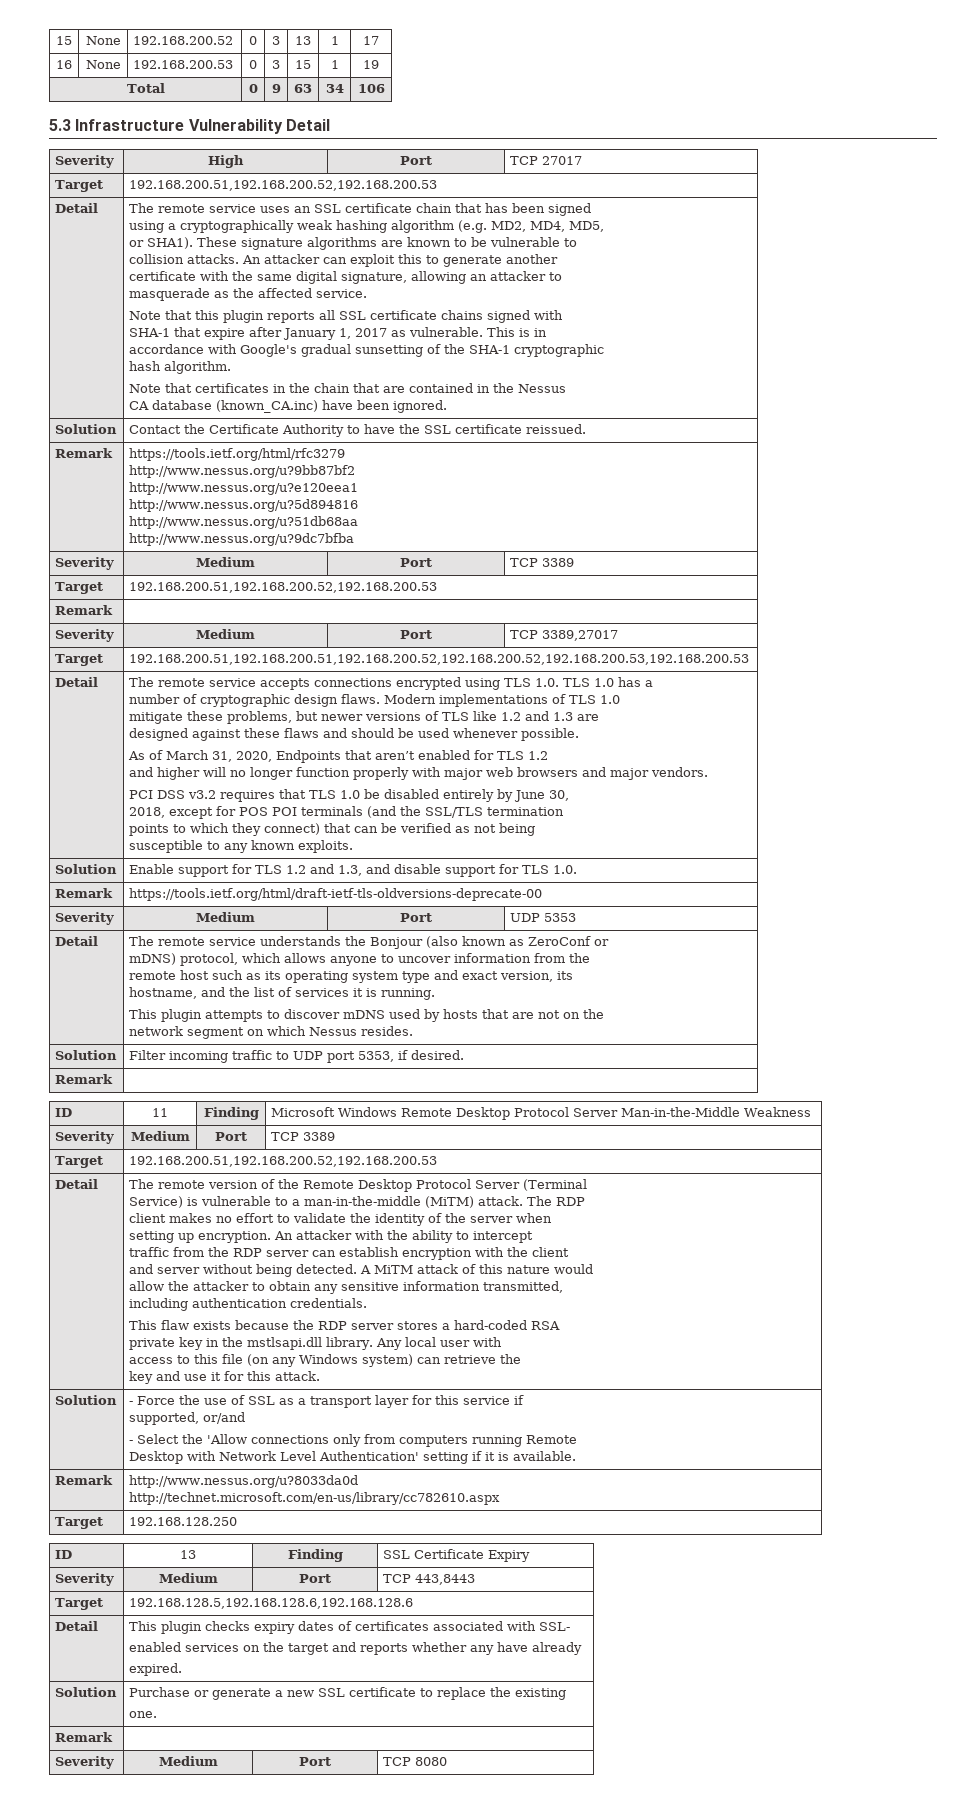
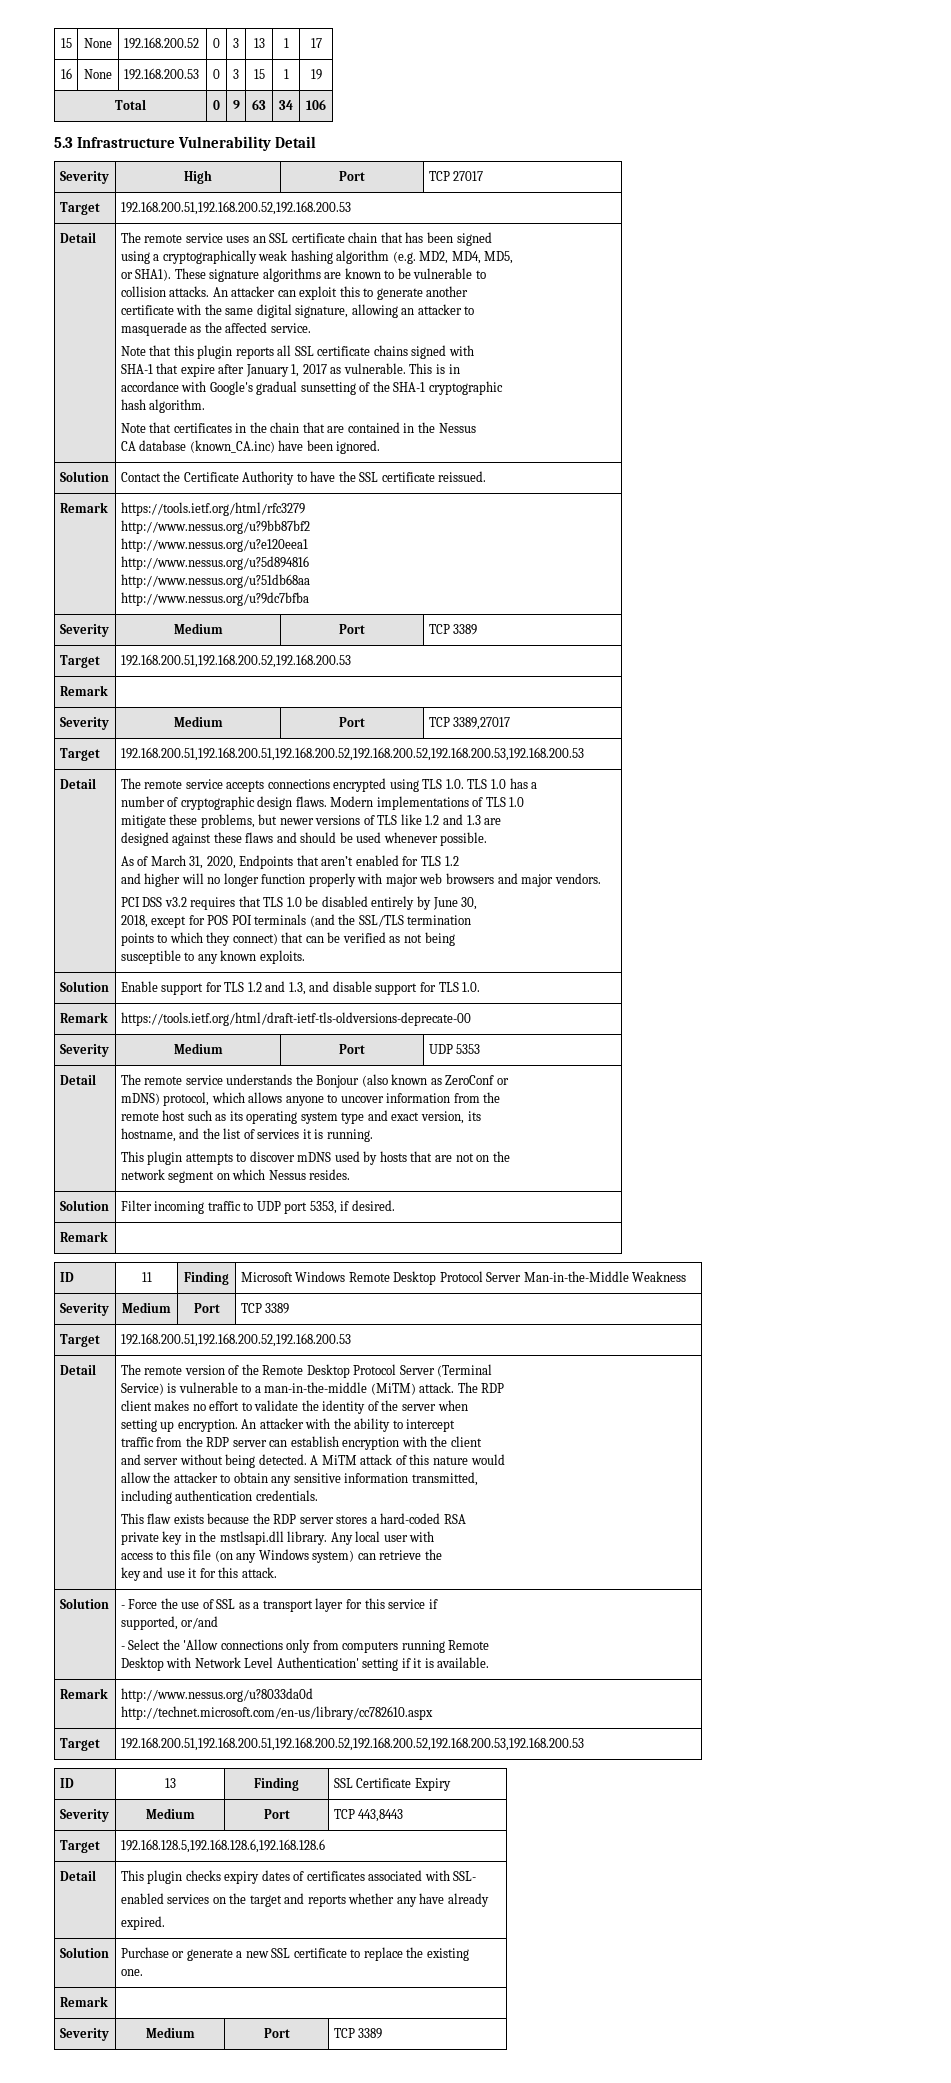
  Remark | http://www.nessus.org/u?8033da0d
  http://technet.microsoft.com/en-us/library/cc782610.aspx
- Target | 192.168.128.250
+ Target | 192.168.200.51,192.168.200.51,192.168.200.52,192.168.200.52,192.168.200.53,192.168.200.53
  Solution | Purchase or generate a new SSL certificate to replace the existing
  one.
  Remark |
- Severity | Medium | Port | TCP 8080
+ Severity | Medium | Port | TCP 3389

